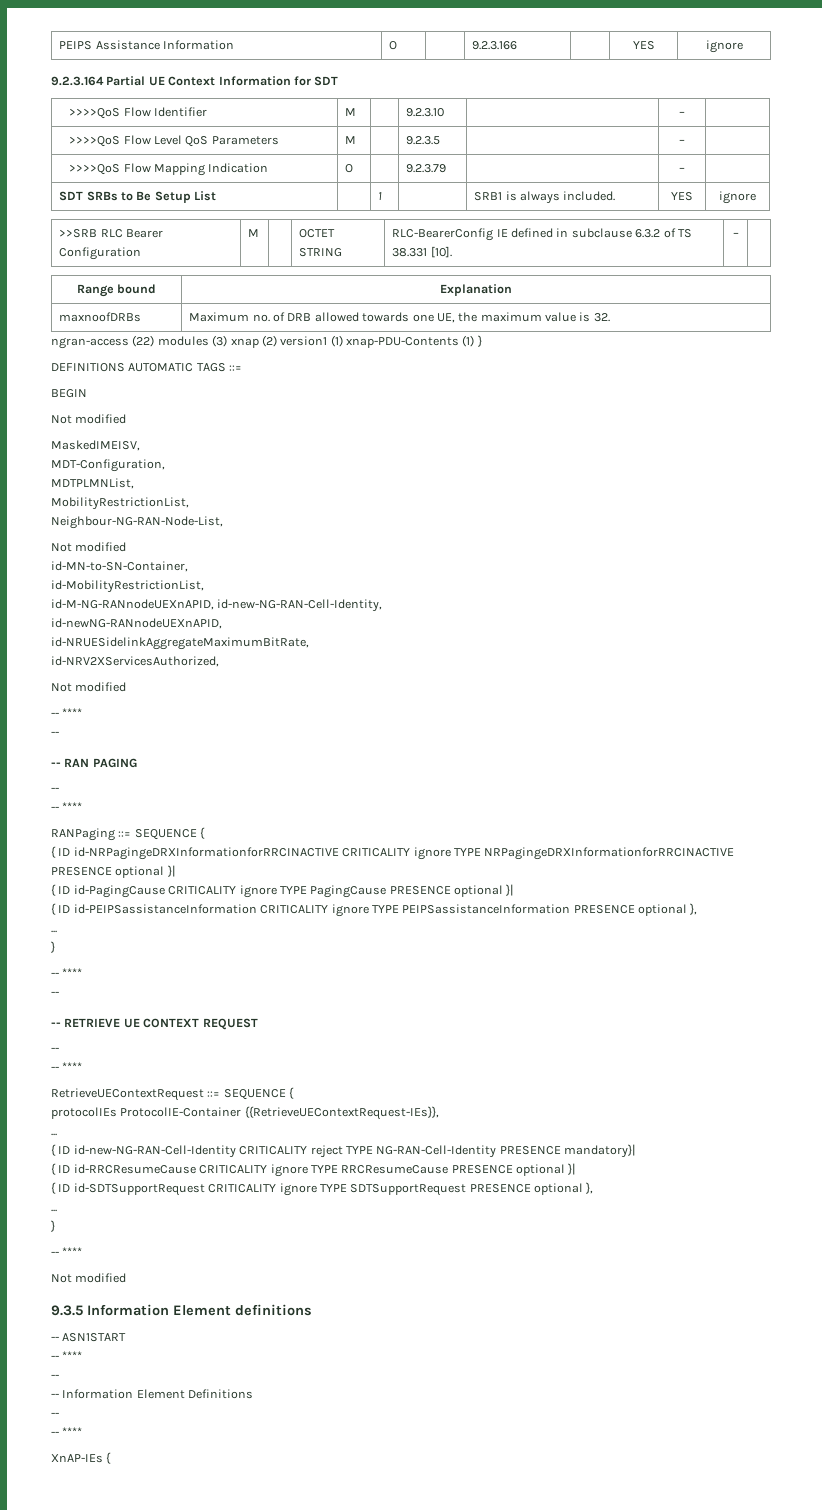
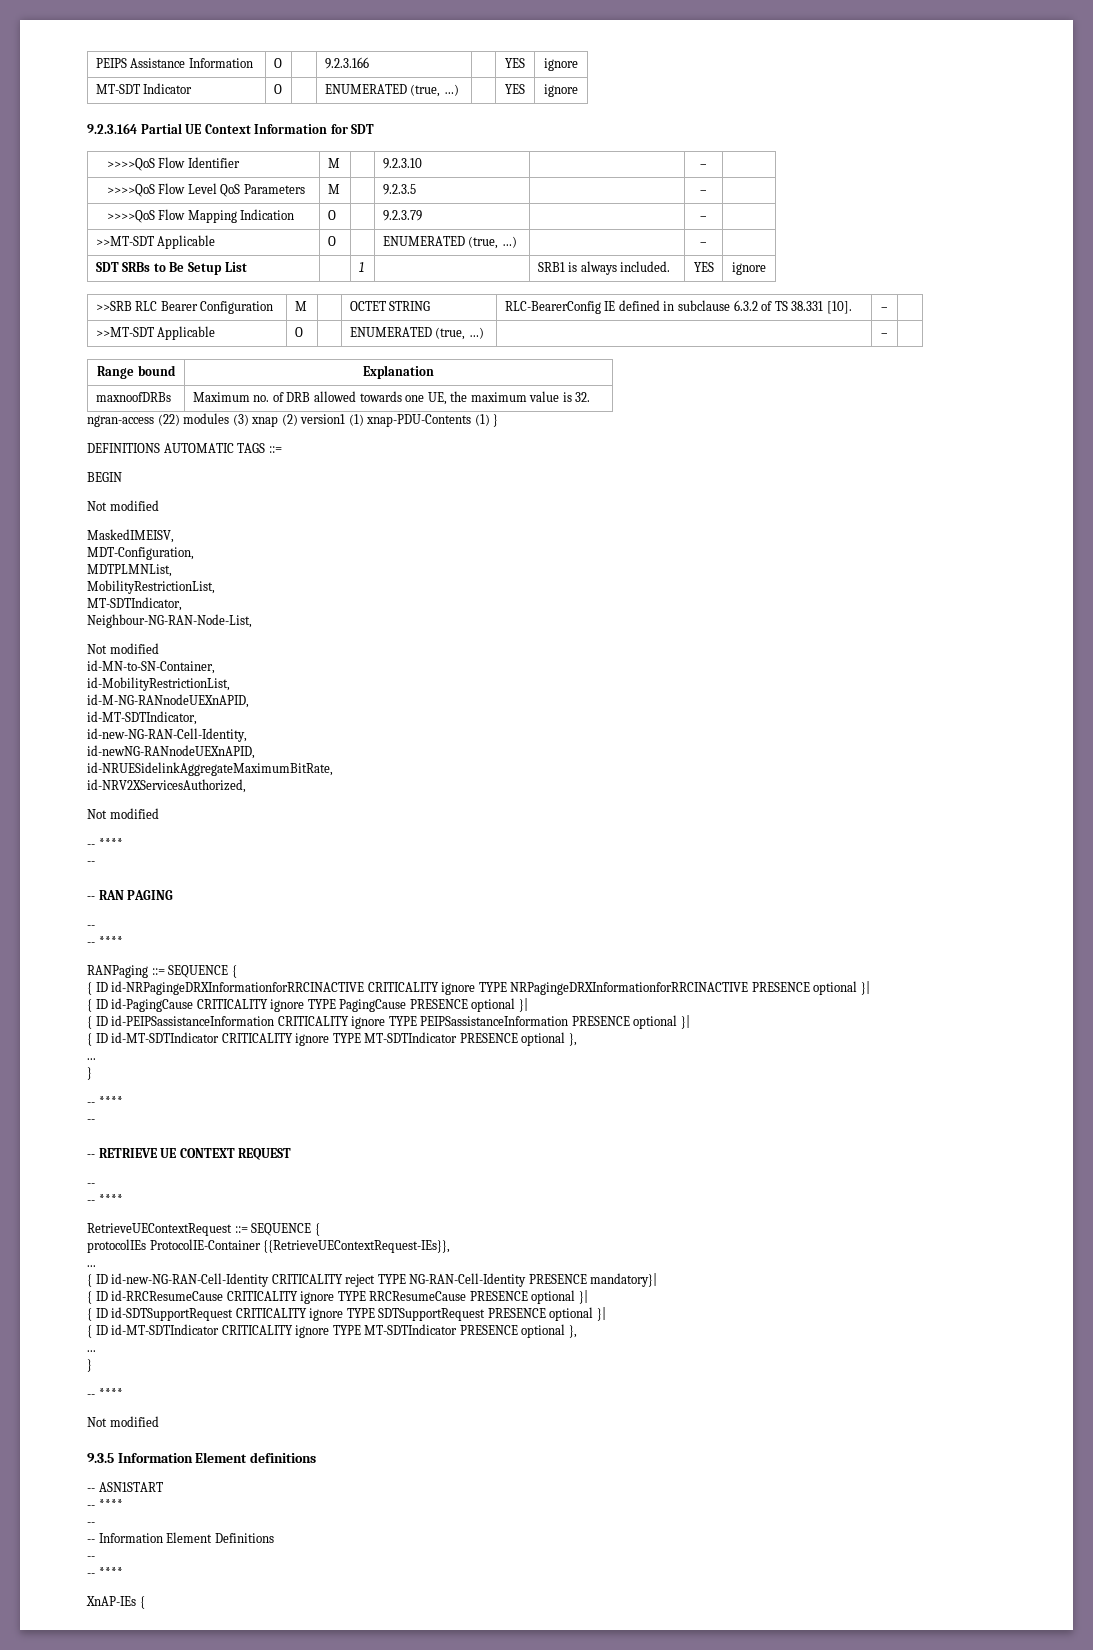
+ MT-SDT Indicator | O | | ENUMERATED (true, …) | | YES | ignore
  >>>>QoS Flow Mapping Indication | O | | 9.2.3.79 | | – |
+ >>MT-SDT Applicable | O | | ENUMERATED (true, …) | | – |
  >>SRB RLC Bearer Configuration | M | | OCTET STRING | RLC-BearerConfig IE defined in subclause 6.3.2 of TS 38.331 [10]. | – |
+ >>MT-SDT Applicable | O | | ENUMERATED (true, …) | | – |
+ MT-SDTIndicator,
- id-M-NG-RANnodeUEXnAPID, id-new-NG-RAN-Cell-Identity,
+ id-M-NG-RANnodeUEXnAPID,
+ id-MT-SDTIndicator,
+ id-new-NG-RAN-Cell-Identity,
- { ID id-PEIPSassistanceInformation CRITICALITY ignore TYPE PEIPSassistanceInformation PRESENCE optional },
+ { ID id-PEIPSassistanceInformation CRITICALITY ignore TYPE PEIPSassistanceInformation PRESENCE optional }|
+ { ID id-MT-SDTIndicator CRITICALITY ignore TYPE MT-SDTIndicator PRESENCE optional },
- { ID id-SDTSupportRequest CRITICALITY ignore TYPE SDTSupportRequest PRESENCE optional },
+ { ID id-SDTSupportRequest CRITICALITY ignore TYPE SDTSupportRequest PRESENCE optional }|
+ { ID id-MT-SDTIndicator CRITICALITY ignore TYPE MT-SDTIndicator PRESENCE optional },

